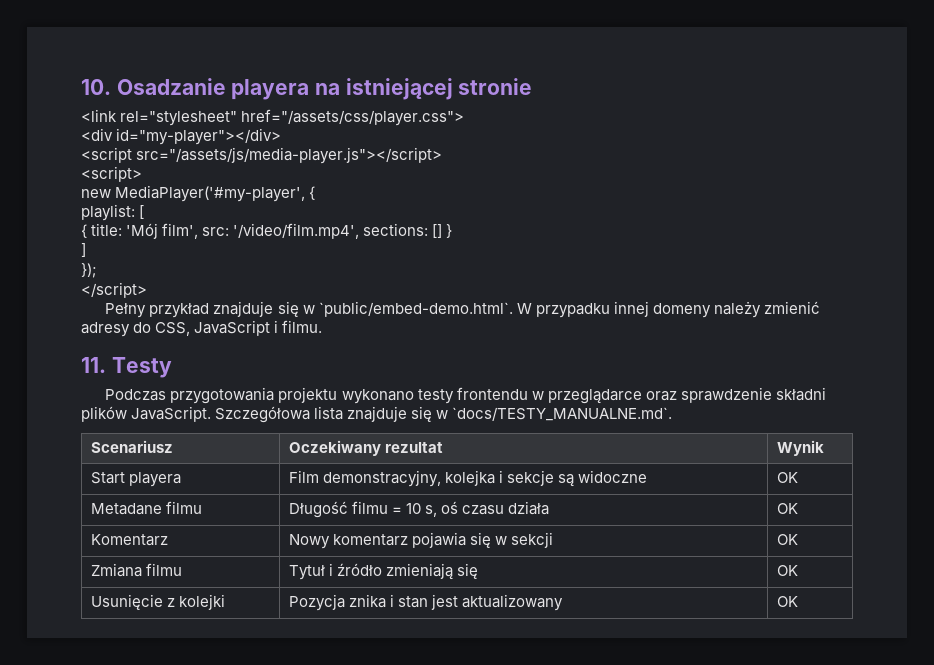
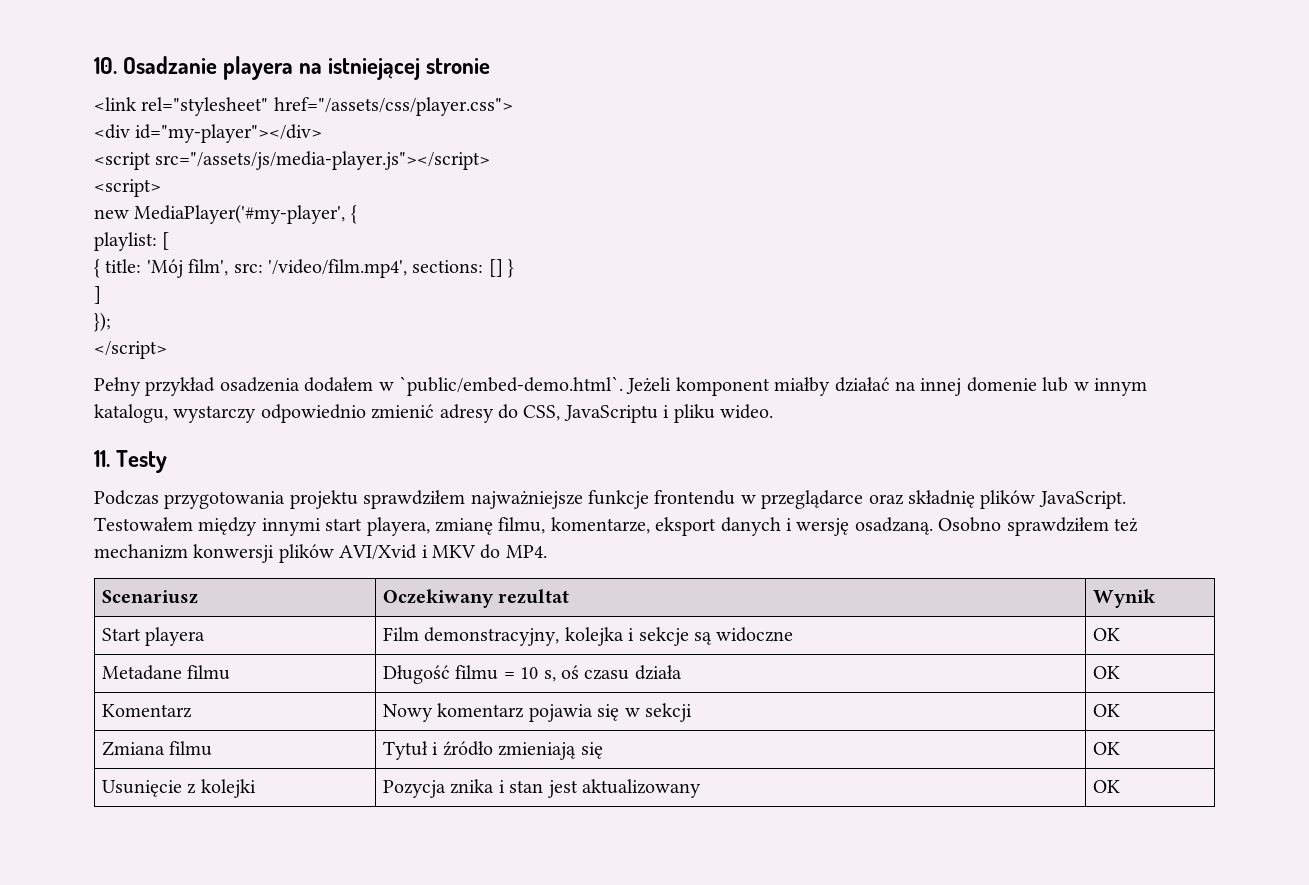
- Pełny przykład znajduje się w `public/embed-demo.html`. W przypadku innej domeny należy zmienić adresy do CSS, JavaScript i filmu.
+ Pełny przykład osadzenia dodałem w `public/embed-demo.html`. Jeżeli komponent miałby działać na innej domenie lub w innym katalogu, wystarczy odpowiednio zmienić adresy do CSS, JavaScriptu i pliku wideo.
- Podczas przygotowania projektu wykonano testy frontendu w przeglądarce oraz sprawdzenie składni plików JavaScript. Szczegółowa lista znajduje się w `docs/TESTY_MANUALNE.md`.
+ Podczas przygotowania projektu sprawdziłem najważniejsze funkcje frontendu w przeglądarce oraz składnię plików JavaScript. Testowałem między innymi start playera, zmianę filmu, komentarze, eksport danych i wersję osadzaną. Osobno sprawdziłem też mechanizm konwersji plików AVI/Xvid i MKV do MP4.

